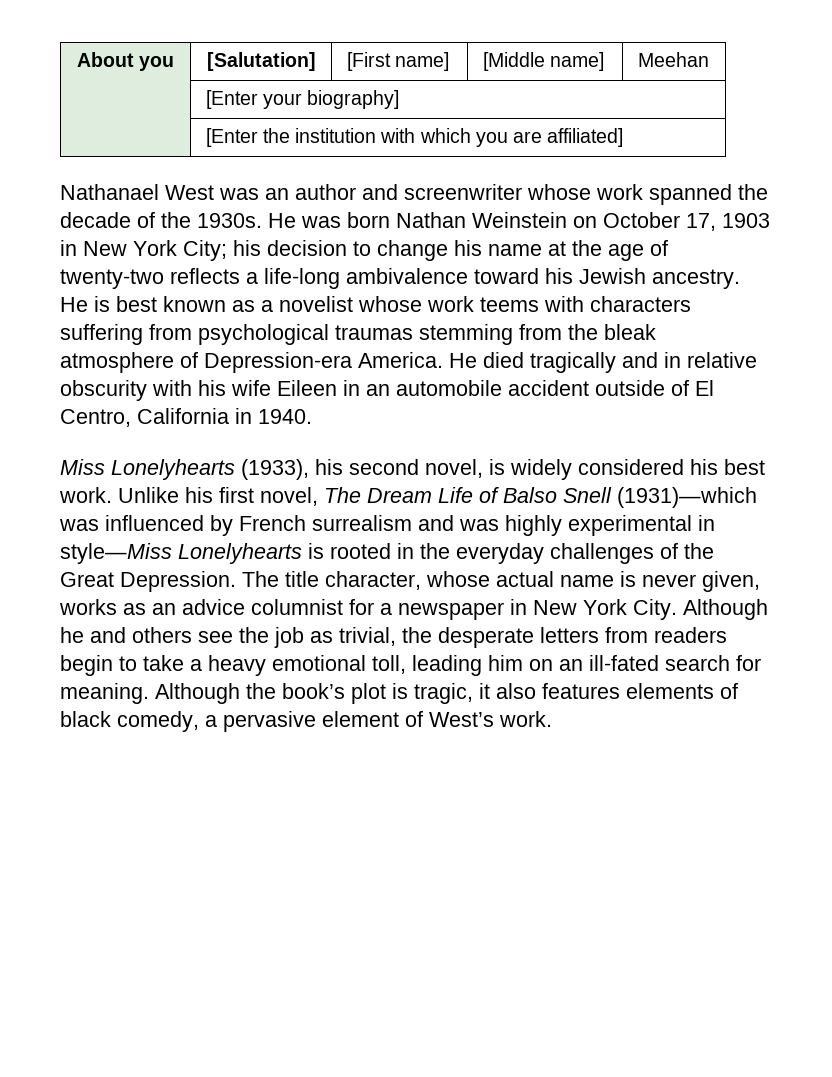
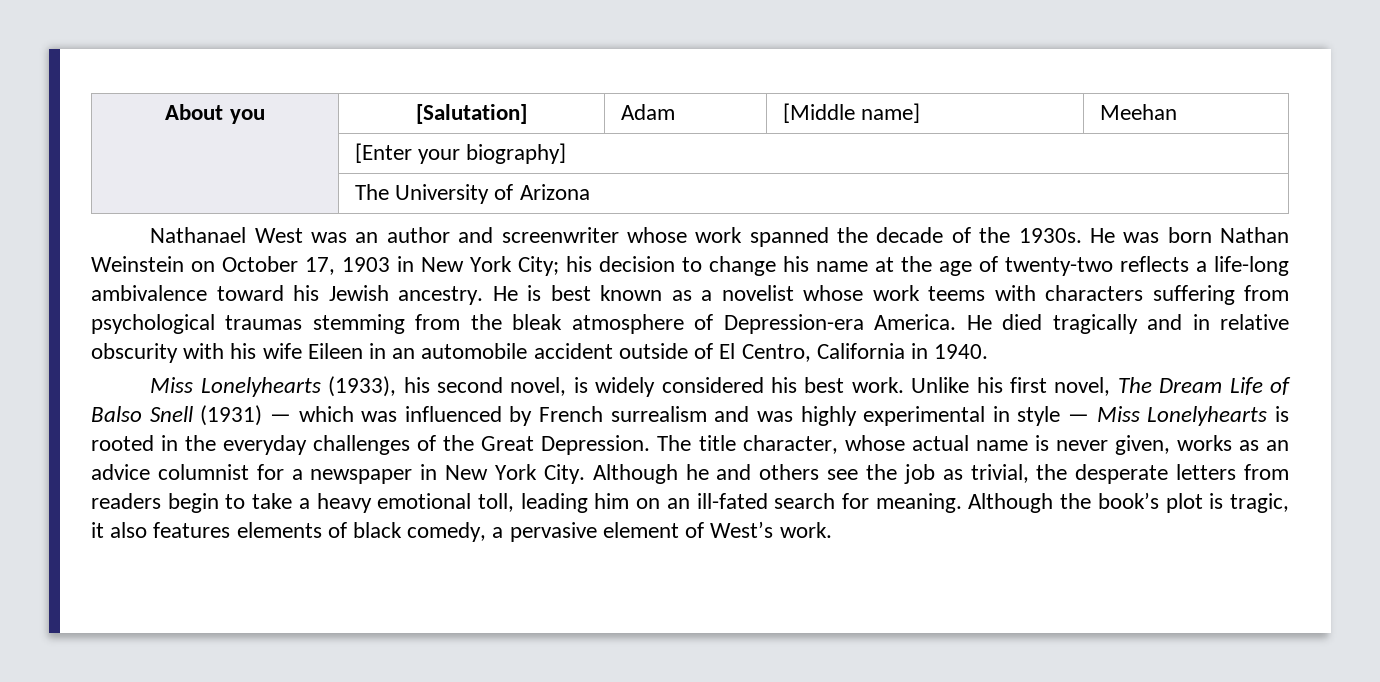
- About you | [Salutation] | [First name] | [Middle name] | Meehan
+ About you | [Salutation] | Adam | [Middle name] | Meehan
- | [Enter the institution with which you are affiliated]
+ | The University of Arizona
- Unlike his first novel, The Dream Life of Balso Snell (1931)—which was influenced by French surrealism and was highly experimental in style—Miss Lonelyhearts is rooted in the everyday challenges of the Great Depression.
+ Unlike his first novel, The Dream Life of Balso Snell (1931) — which was influenced by French surrealism and was highly experimental in style — Miss Lonelyhearts is rooted in the everyday challenges of the Great Depression.

